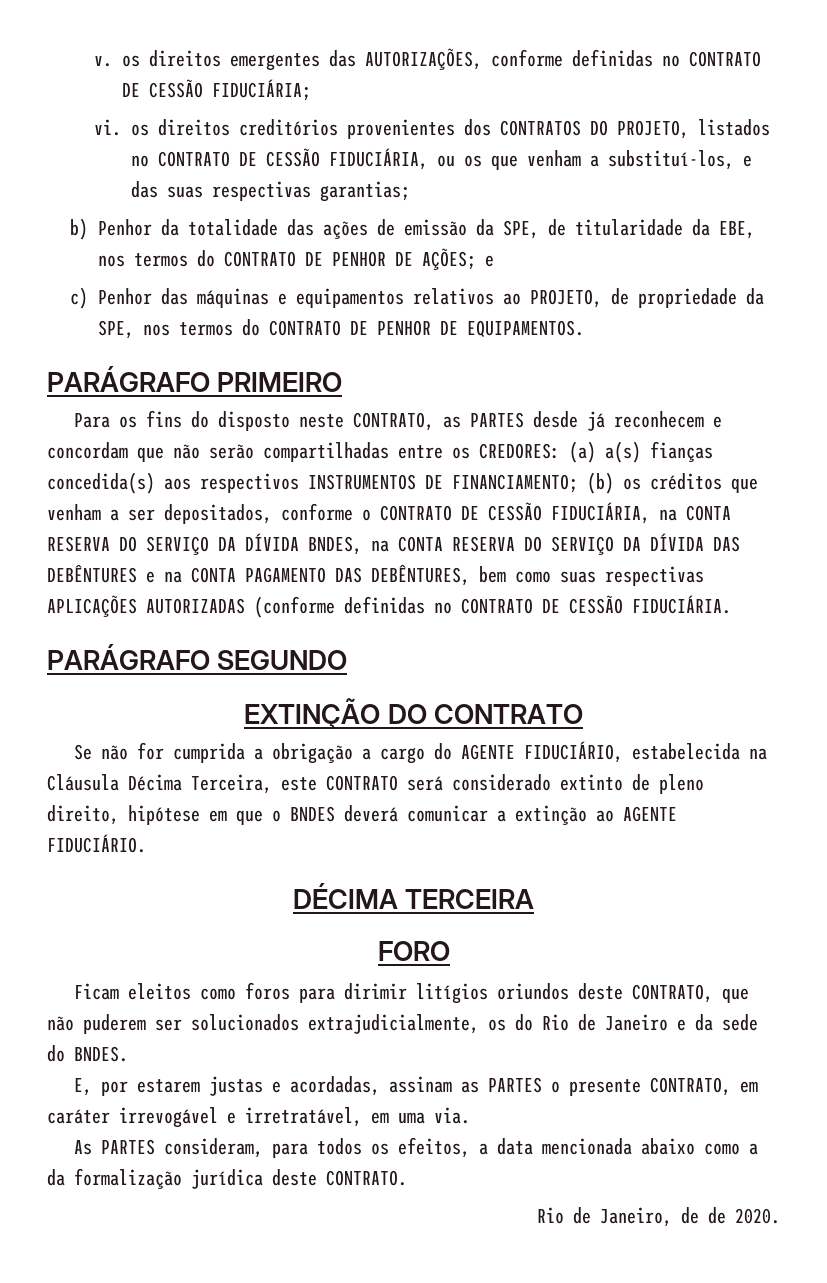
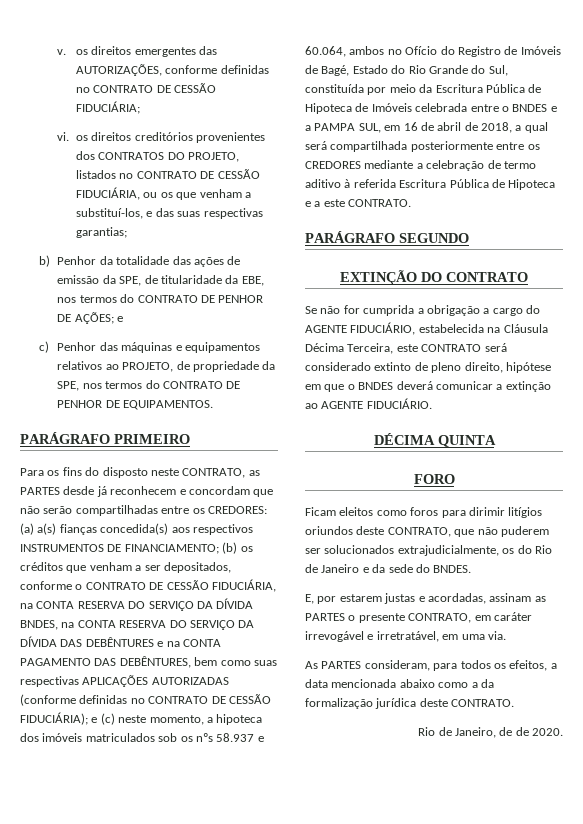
- (b) os créditos que venham a ser depositados, conforme o CONTRATO DE CESSÃO FIDUCIÁRIA, na CONTA RESERVA DO SERVIÇO DA DÍVIDA BNDES, na CONTA RESERVA DO SERVIÇO DA DÍVIDA DAS DEBÊNTURES e na CONTA PAGAMENTO DAS DEBÊNTURES, bem como suas respectivas APLICAÇÕES AUTORIZADAS (conforme definidas no CONTRATO DE CESSÃO FIDUCIÁRIA.
+ (b) os créditos que venham a ser depositados, conforme o CONTRATO DE CESSÃO FIDUCIÁRIA, na CONTA RESERVA DO SERVIÇO DA DÍVIDA BNDES, na CONTA RESERVA DO SERVIÇO DA DÍVIDA DAS DEBÊNTURES e na CONTA PAGAMENTO DAS DEBÊNTURES, bem como suas respectivas APLICAÇÕES AUTORIZADAS (conforme definidas no CONTRATO DE CESSÃO FIDUCIÁRIA); e (c) neste momento, a hipoteca dos imóveis matriculados sob os nºs 58.937 e 60.064, ambos no Ofício do Registro de Imóveis de Bagé, Estado do Rio Grande do Sul, constituída por meio da Escritura Pública de Hipoteca de Imóveis celebrada entre o BNDES e a PAMPA SUL, em 16 de abril de 2018, a qual será compartilhada posteriormente entre os CREDORES mediante a celebração de termo aditivo à referida Escritura Pública de Hipoteca e a este CONTRATO.
- DÉCIMA TERCEIRA
+ DÉCIMA QUINTA

